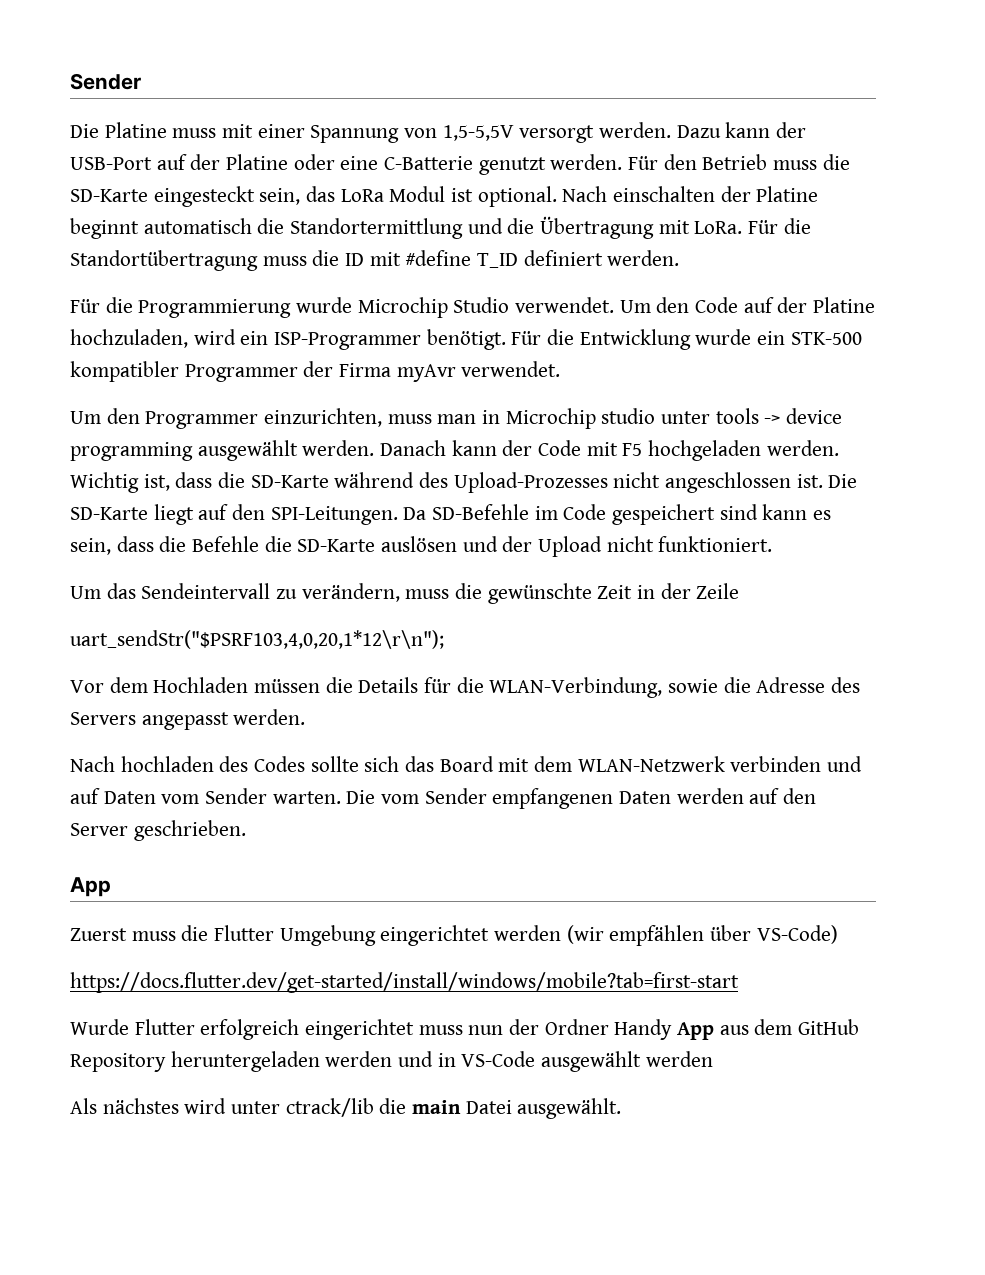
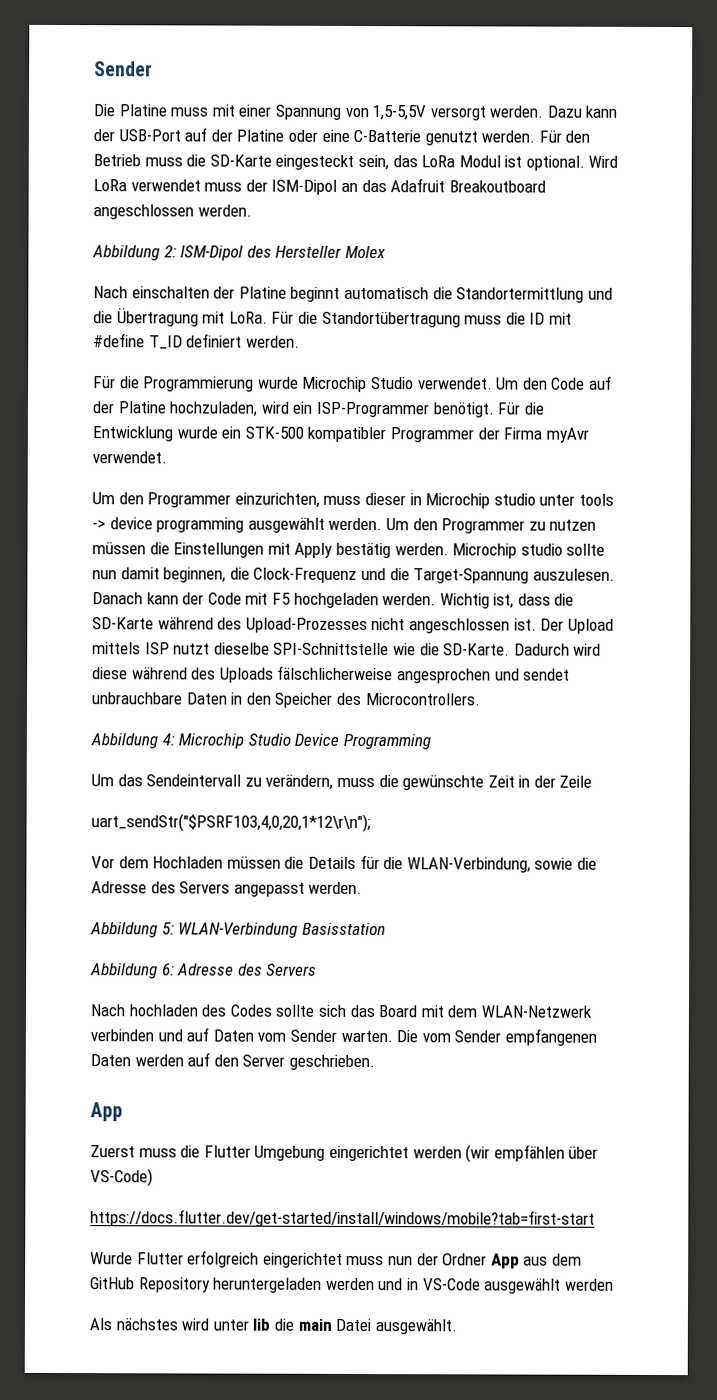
- Für den Betrieb muss die SD-Karte eingesteckt sein, das LoRa Modul ist optional. Nach einschalten der Platine beginnt automatisch die Standortermittlung und die Übertragung mit LoRa.
+ Für den Betrieb muss die SD-Karte eingesteckt sein, das LoRa Modul ist optional. Wird LoRa verwendet muss der ISM-Dipol an das Adafruit Breakoutboard angeschlossen werden.
+ Abbildung 2: ISM-Dipol des Hersteller Molex
+ Nach einschalten der Platine beginnt automatisch die Standortermittlung und die Übertragung mit LoRa.
- Um den Programmer einzurichten, muss man in Microchip studio unter tools -> device programming ausgewählt werden.
+ Um den Programmer einzurichten, muss dieser in Microchip studio unter tools -> device programming ausgewählt werden.
+ Um den Programmer zu nutzen müssen die Einstellungen mit Apply bestätig werden. Microchip studio sollte nun damit beginnen, die Clock-Frequenz und die Target-Spannung auszulesen.
- Die SD-Karte liegt auf den SPI-Leitungen. Da SD-Befehle im Code gespeichert sind kann es sein, dass die Befehle die SD-Karte auslösen und der Upload nicht funktioniert.
+ Der Upload mittels ISP nutzt dieselbe SPI-Schnittstelle wie die SD-Karte. Dadurch wird diese während des Uploads fälschlicherweise angesprochen und sendet unbrauchbare Daten in den Speicher des Microcontrollers.
+ Abbildung 4: Microchip Studio Device Programming
+ Abbildung 5: WLAN-Verbindung Basisstation
+ Abbildung 6: Adresse des Servers
- Wurde Flutter erfolgreich eingerichtet muss nun der Ordner Handy App aus dem GitHub Repository heruntergeladen werden und in VS-Code ausgewählt werden
+ Wurde Flutter erfolgreich eingerichtet muss nun der Ordner App aus dem GitHub Repository heruntergeladen werden und in VS-Code ausgewählt werden
- Als nächstes wird unter ctrack/lib die main Datei ausgewählt.
+ Als nächstes wird unter lib die main Datei ausgewählt.

